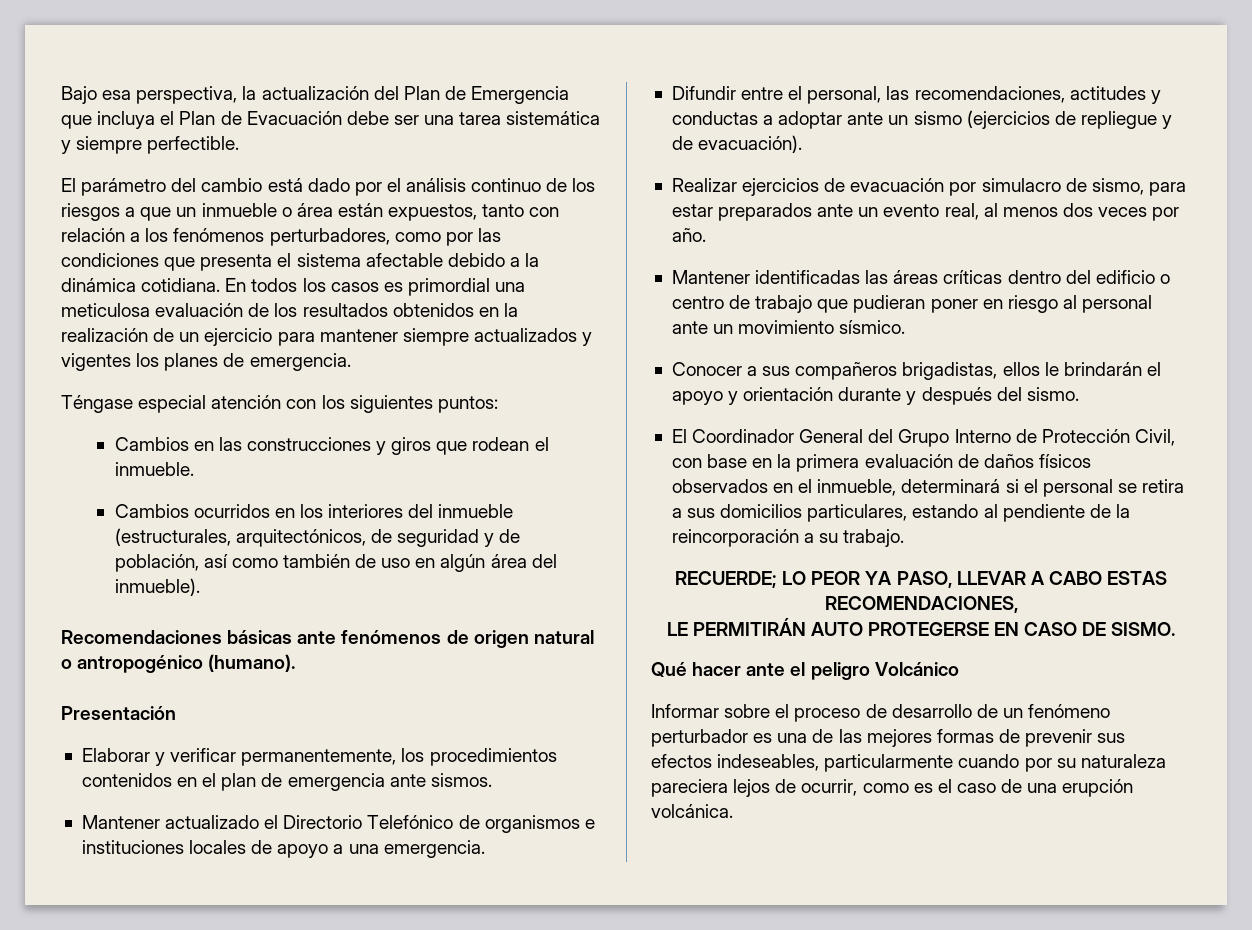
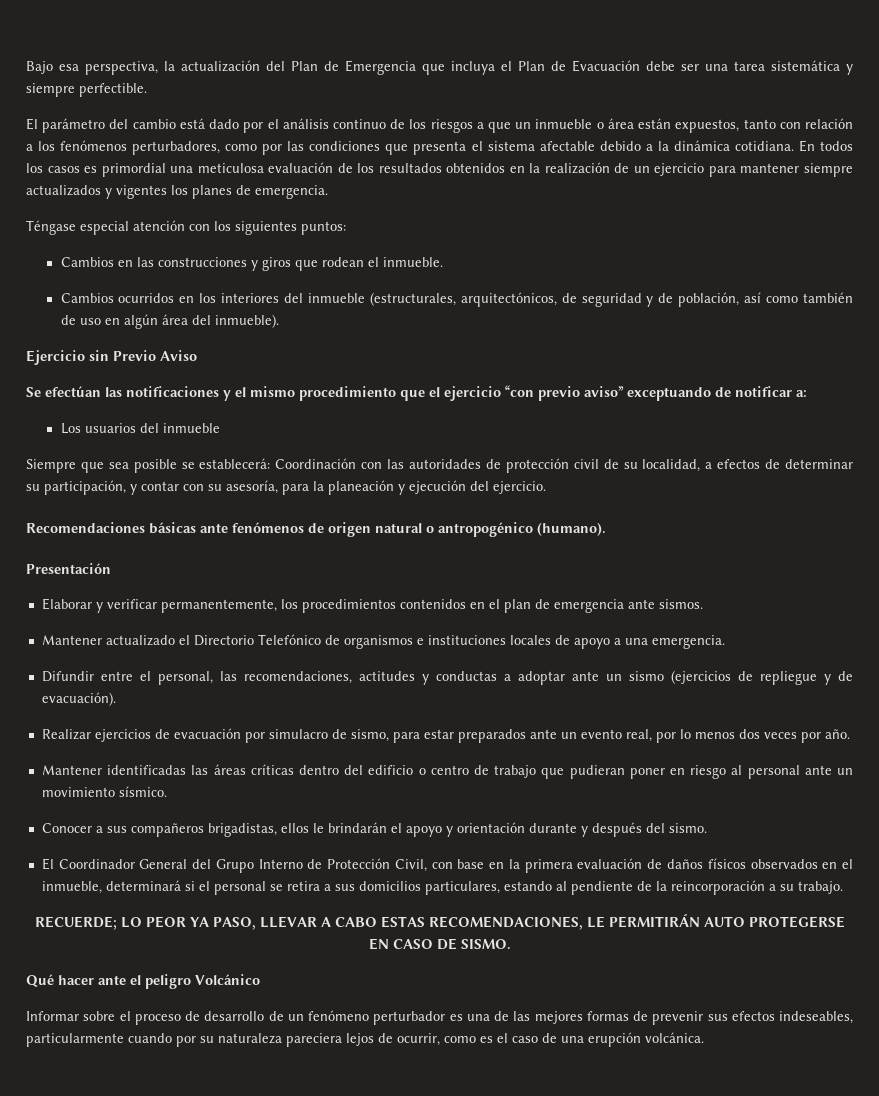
+ Ejercicio sin Previo Aviso
+ Se efectúan las notificaciones y el mismo procedimiento que el ejercicio “con previo aviso” exceptuando de notificar a:
+ Los usuarios del inmueble
+ Siempre que sea posible se establecerá: Coordinación con las autoridades de protección civil de su localidad, a efectos de determinar su participación, y contar con su asesoría, para la planeación y ejecución del ejercicio.
- Realizar ejercicios de evacuación por simulacro de sismo, para estar preparados ante un evento real, al menos dos veces por año.
+ Realizar ejercicios de evacuación por simulacro de sismo, para estar preparados ante un evento real, por lo menos dos veces por año.
- RECUERDE; LO PEOR YA PASO, LLEVAR A CABO ESTAS RECOMENDACIONES,
- LE PERMITIRÁN AUTO PROTEGERSE EN CASO DE SISMO.
+ RECUERDE; LO PEOR YA PASO, LLEVAR A CABO ESTAS RECOMENDACIONES, LE PERMITIRÁN AUTO PROTEGERSE EN CASO DE SISMO.

